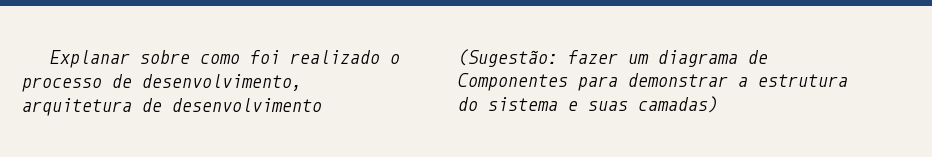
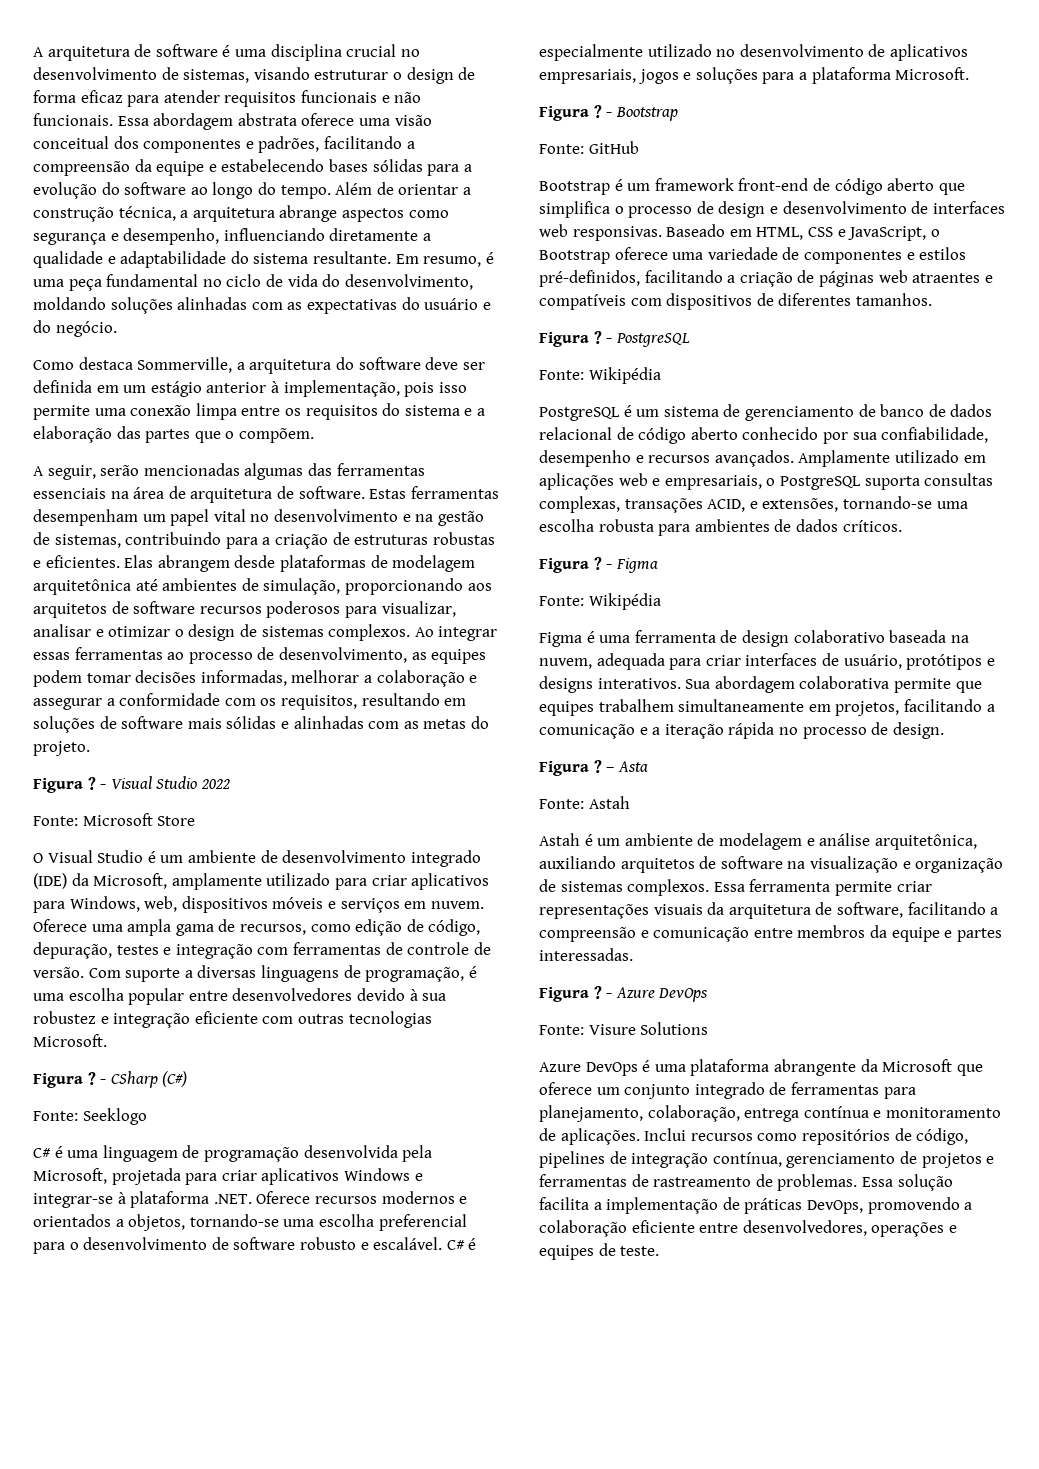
- Explanar sobre como foi realizado o processo de desenvolvimento, arquitetura de desenvolvimento (Sugestão: fazer um diagrama de Componentes para demonstrar a estrutura do sistema e suas camadas)
+ A arquitetura de software é uma disciplina crucial no desenvolvimento de sistemas, visando estruturar o design de forma eficaz para atender requisitos funcionais e não funcionais. Essa abordagem abstrata oferece uma visão conceitual dos componentes e padrões, facilitando a compreensão da equipe e estabelecendo bases sólidas para a evolução do software ao longo do tempo. Além de orientar a construção técnica, a arquitetura abrange aspectos como segurança e desempenho, influenciando diretamente a qualidade e adaptabilidade do sistema resultante. Em resumo, é uma peça fundamental no ciclo de vida do desenvolvimento, moldando soluções alinhadas com as expectativas do usuário e do negócio.
+ Como destaca Sommerville, a arquitetura do software deve ser definida em um estágio anterior à implementação, pois isso permite uma conexão limpa entre os requisitos do sistema e a elaboração das partes que o compõem.
+ A seguir, serão mencionadas algumas das ferramentas essenciais na área de arquitetura de software. Estas ferramentas desempenham um papel vital no desenvolvimento e na gestão de sistemas, contribuindo para a criação de estruturas robustas e eficientes. Elas abrangem desde plataformas de modelagem arquitetônica até ambientes de simulação, proporcionando aos arquitetos de software recursos poderosos para visualizar, analisar e otimizar o design de sistemas complexos. Ao integrar essas ferramentas ao processo de desenvolvimento, as equipes podem tomar decisões informadas, melhorar a colaboração e assegurar a conformidade com os requisitos, resultando em soluções de software mais sólidas e alinhadas com as metas do projeto.
+ Figura ? - Visual Studio 2022
+ Fonte: Microsoft Store
+ O Visual Studio é um ambiente de desenvolvimento integrado (IDE) da Microsoft, amplamente utilizado para criar aplicativos para Windows, web, dispositivos móveis e serviços em nuvem. Oferece uma ampla gama de recursos, como edição de código, depuração, testes e integração com ferramentas de controle de versão. Com suporte a diversas linguagens de programação, é uma escolha popular entre desenvolvedores devido à sua robustez e integração eficiente com outras tecnologias Microsoft.
+ Figura ? - CSharp (C#)
+ Fonte: Seeklogo
+ C# é uma linguagem de programação desenvolvida pela Microsoft, projetada para criar aplicativos Windows e integrar-se à plataforma .NET. Oferece recursos modernos e orientados a objetos, tornando-se uma escolha preferencial para o desenvolvimento de software robusto e escalável. C# é especialmente utilizado no desenvolvimento de aplicativos empresariais, jogos e soluções para a plataforma Microsoft.
+ Figura ? - Bootstrap
+ Fonte: GitHub
+ Bootstrap é um framework front-end de código aberto que simplifica o processo de design e desenvolvimento de interfaces web responsivas. Baseado em HTML, CSS e JavaScript, o Bootstrap oferece uma variedade de componentes e estilos pré-definidos, facilitando a criação de páginas web atraentes e compatíveis com dispositivos de diferentes tamanhos.
+ Figura ? - PostgreSQL
+ Fonte: Wikipédia
+ PostgreSQL é um sistema de gerenciamento de banco de dados relacional de código aberto conhecido por sua confiabilidade, desempenho e recursos avançados. Amplamente utilizado em aplicações web e empresariais, o PostgreSQL suporta consultas complexas, transações ACID, e extensões, tornando-se uma escolha robusta para ambientes de dados críticos.
+ Figura ? - Figma
+ Fonte: Wikipédia
+ Figma é uma ferramenta de design colaborativo baseada na nuvem, adequada para criar interfaces de usuário, protótipos e designs interativos. Sua abordagem colaborativa permite que equipes trabalhem simultaneamente em projetos, facilitando a comunicação e a iteração rápida no processo de design.
+ Figura ? – Asta
+ Fonte: Astah
+ Astah é um ambiente de modelagem e análise arquitetônica, auxiliando arquitetos de software na visualização e organização de sistemas complexos. Essa ferramenta permite criar representações visuais da arquitetura de software, facilitando a compreensão e comunicação entre membros da equipe e partes interessadas.
+ Figura ? - Azure DevOps
+ Fonte: Visure Solutions
+ Azure DevOps é uma plataforma abrangente da Microsoft que oferece um conjunto integrado de ferramentas para planejamento, colaboração, entrega contínua e monitoramento de aplicações. Inclui recursos como repositórios de código, pipelines de integração contínua, gerenciamento de projetos e ferramentas de rastreamento de problemas. Essa solução facilita a implementação de práticas DevOps, promovendo a colaboração eficiente entre desenvolvedores, operações e equipes de teste.

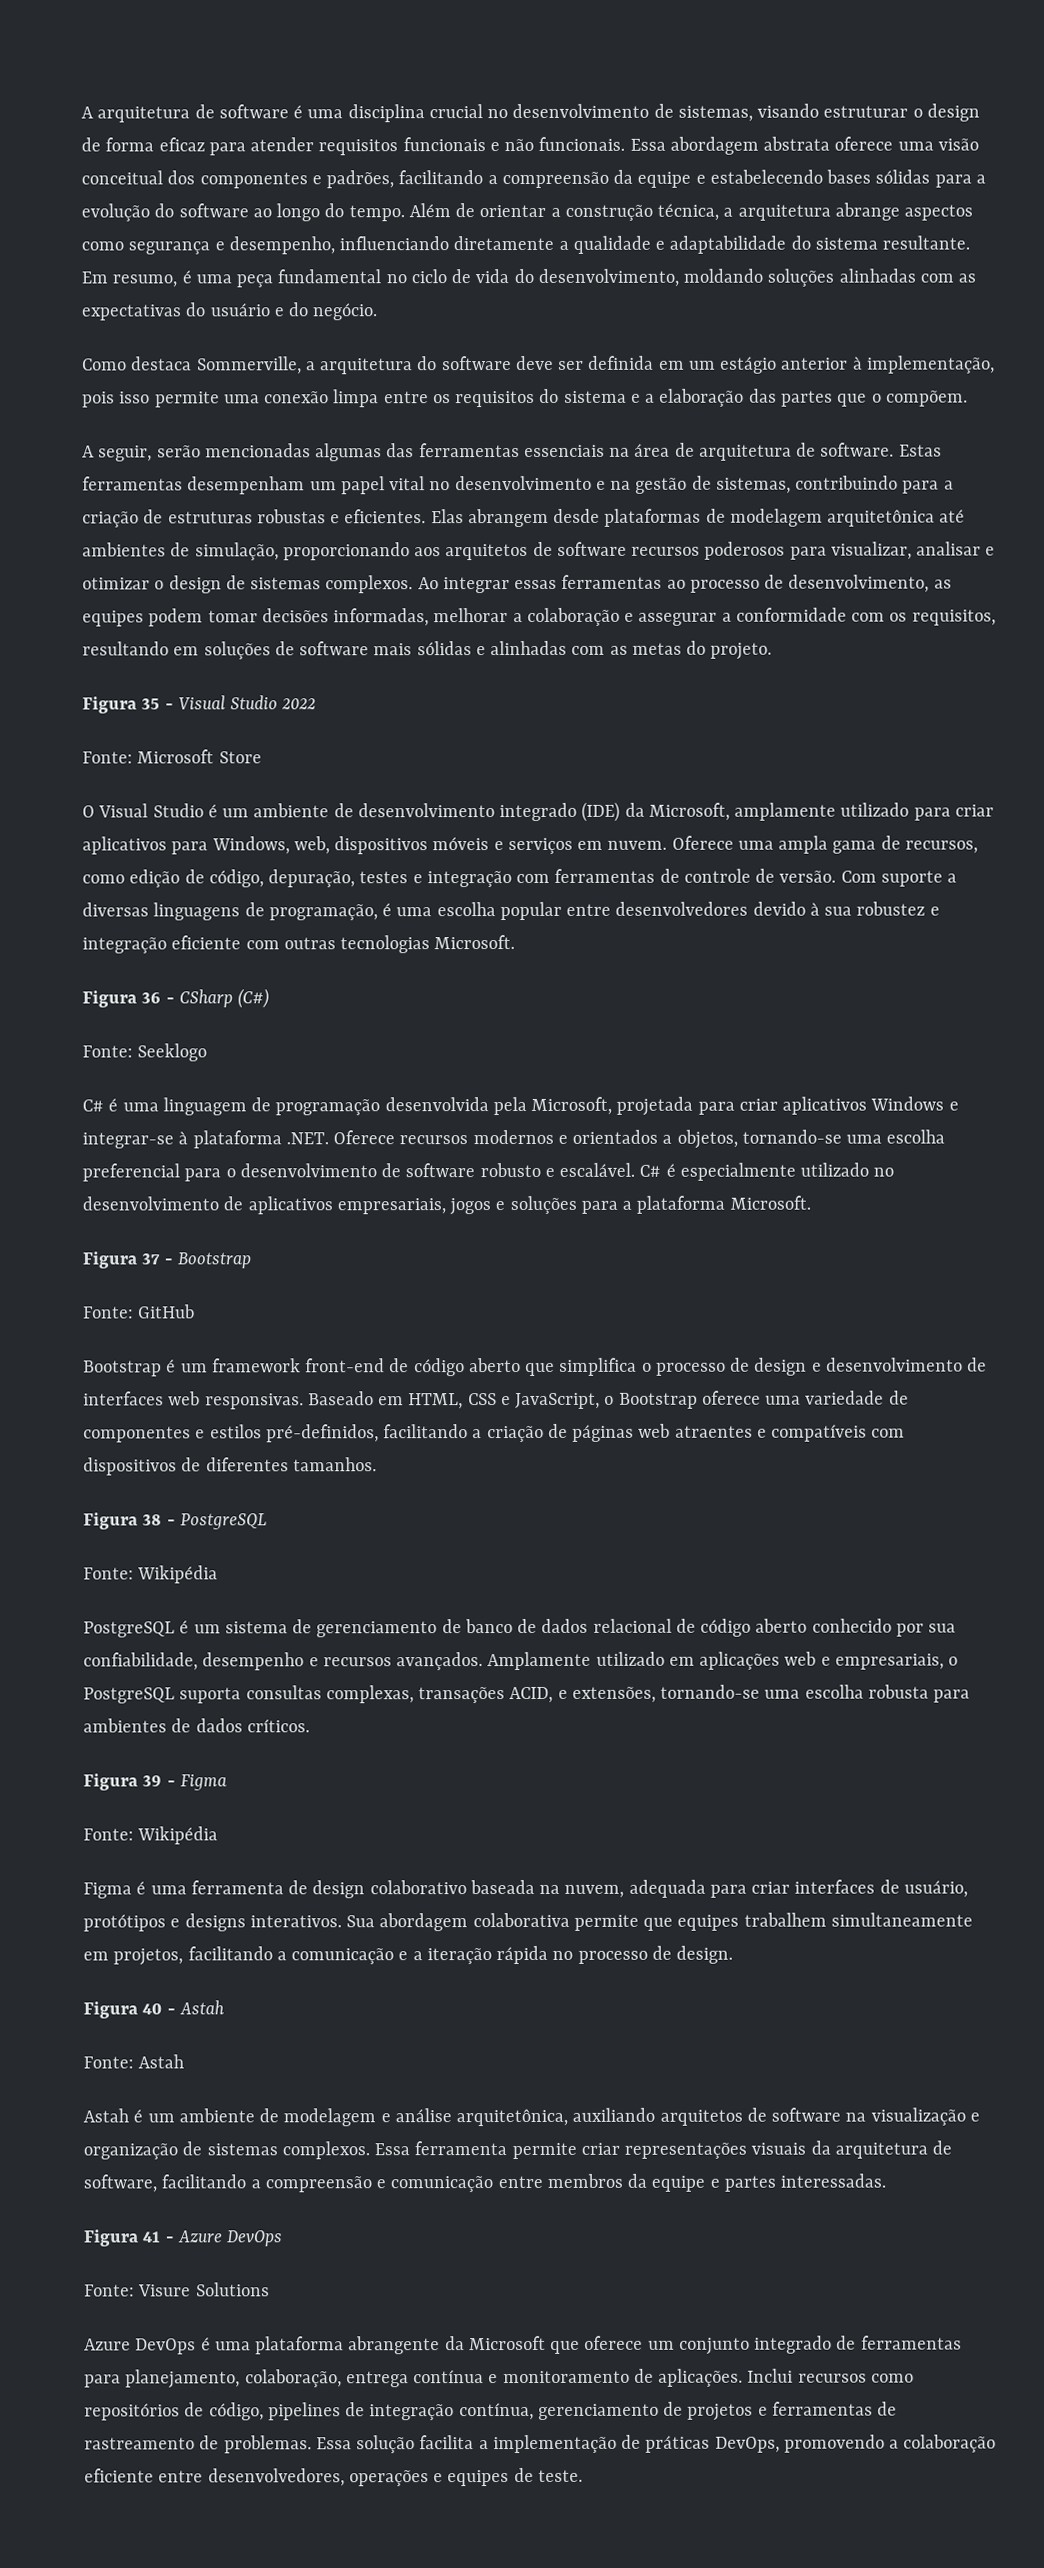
- Figura ? - Visual Studio 2022
+ Figura 35 - Visual Studio 2022
- Figura ? - CSharp (C#)
+ Figura 36 - CSharp (C#)
- Figura ? - Bootstrap
+ Figura 37 - Bootstrap
- Figura ? - PostgreSQL
+ Figura 38 - PostgreSQL
- Figura ? - Figma
+ Figura 39 - Figma
- Figura ? – Asta
+ Figura 40 - Astah
- Figura ? - Azure DevOps
+ Figura 41 - Azure DevOps

